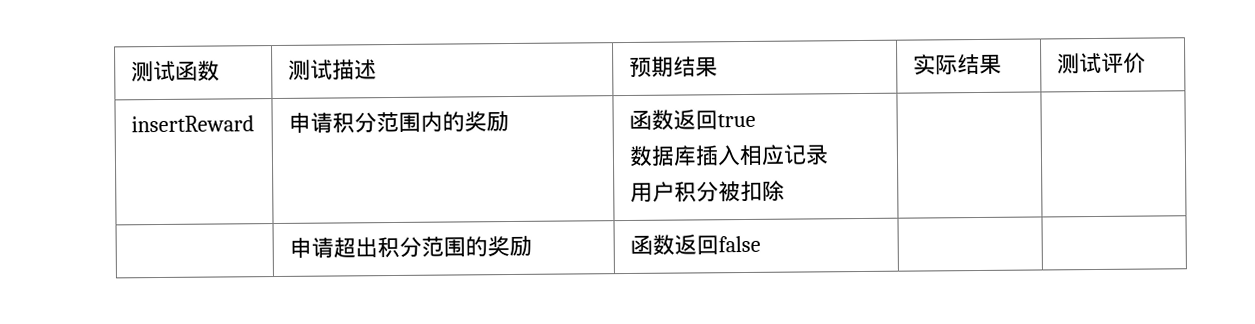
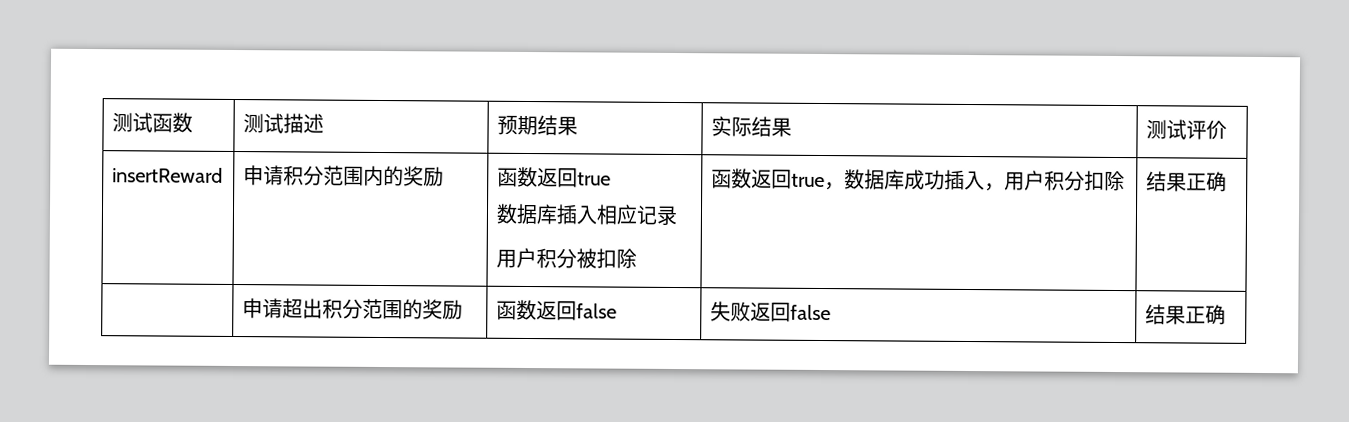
  insertReward | 申请积分范围内的奖励 | 函数返回true
  数据库插入相应记录
- 用户积分被扣除 | |
+ 用户积分被扣除 | 函数返回true，数据库成功插入，用户积分扣除 | 结果正确
- | 申请超出积分范围的奖励 | 函数返回false | |
+ | 申请超出积分范围的奖励 | 函数返回false | 失败返回false | 结果正确

